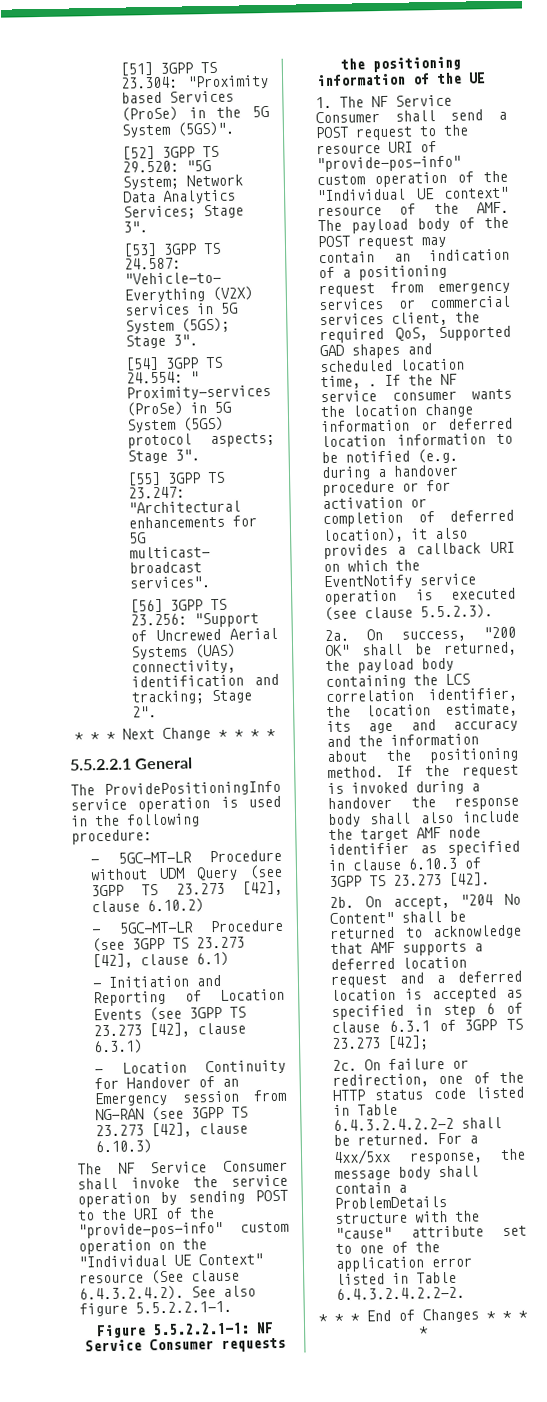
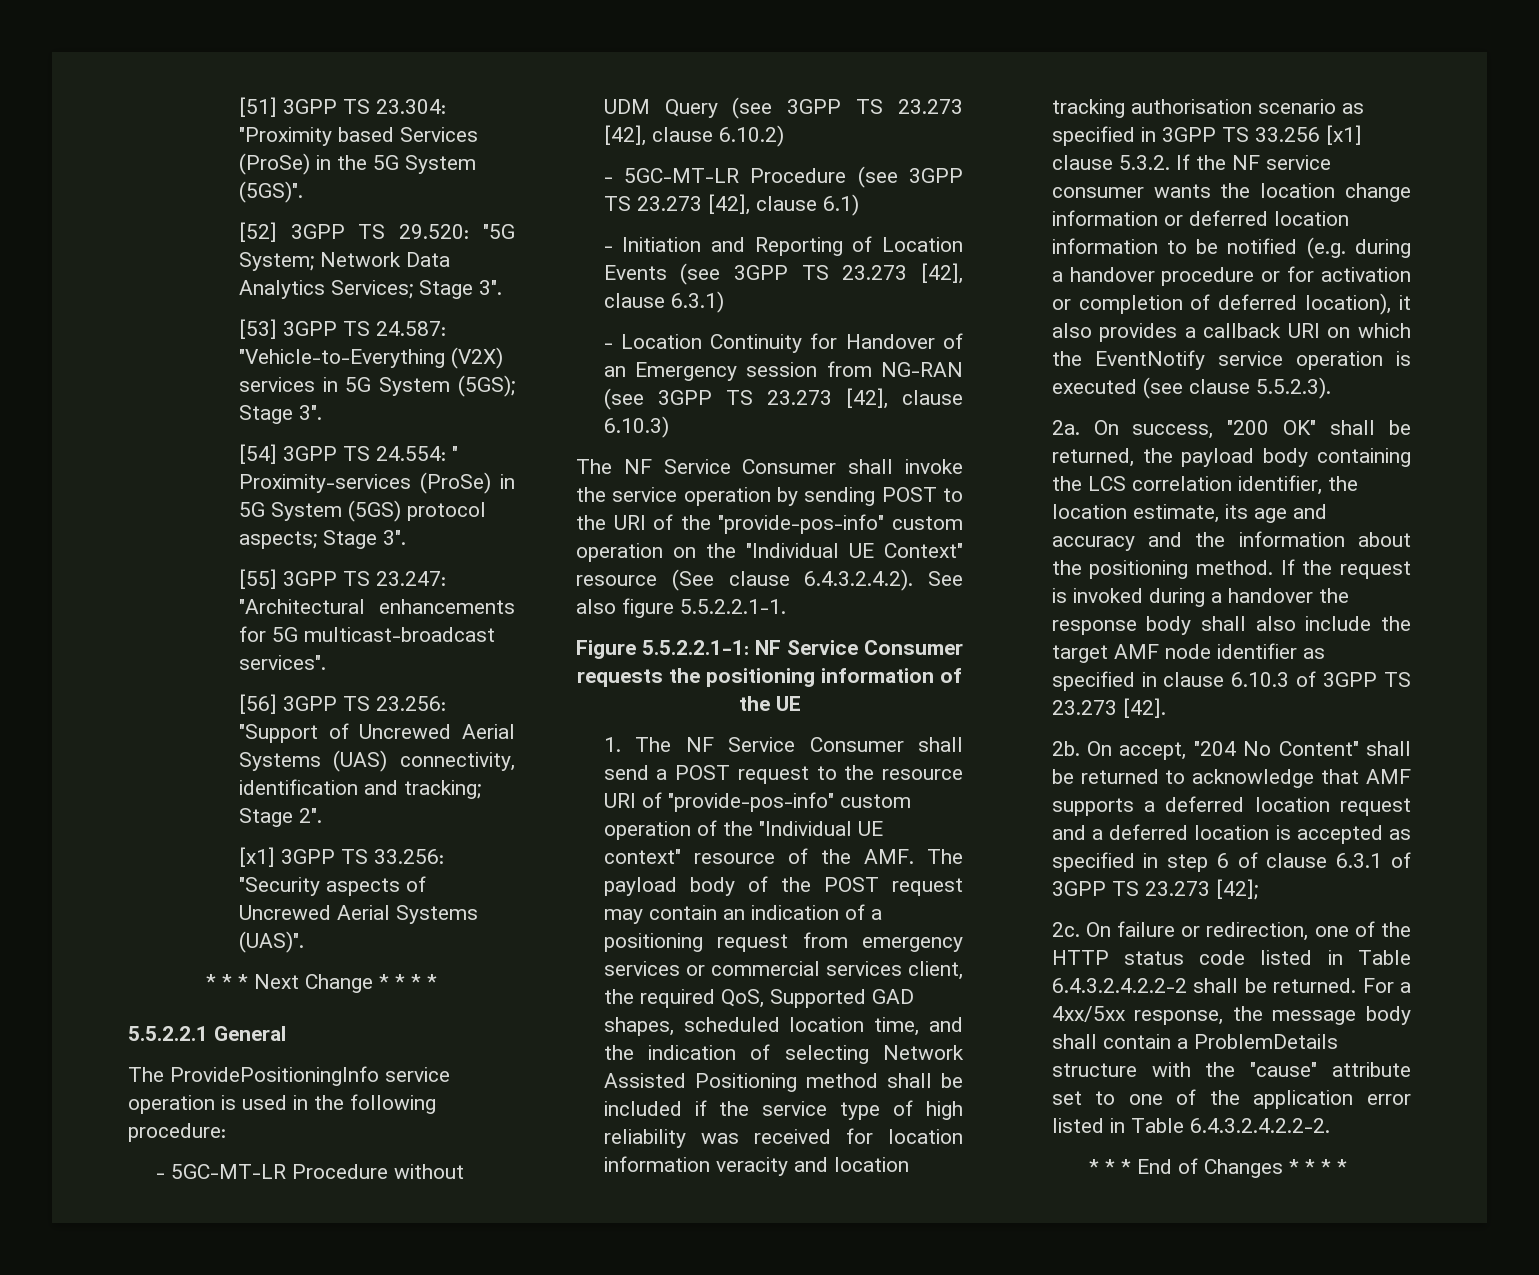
+ [x1] 3GPP TS 33.256: "Security aspects of Uncrewed Aerial Systems (UAS)".
- 1. The NF Service Consumer shall send a POST request to the resource URI of "provide-pos-info" custom operation of the "Individual UE context" resource of the AMF. The payload body of the POST request may contain an indication of a positioning request from emergency services or commercial services client, the required QoS, Supported GAD shapes and scheduled location time, . If the NF service consumer wants the location change information or deferred location information to be notified (e.g. during a handover procedure or for activation or completion of deferred location), it also provides a callback URI on which the EventNotify service operation is executed (see clause 5.5.2.3).
+ 1. The NF Service Consumer shall send a POST request to the resource URI of "provide-pos-info" custom operation of the "Individual UE context" resource of the AMF. The payload body of the POST request may contain an indication of a positioning request from emergency services or commercial services client, the required QoS, Supported GAD shapes, scheduled location time, and the indication of selecting Network Assisted Positioning method shall be included if the service type of high reliability was received for location information veracity and location tracking authorisation scenario as specified in 3GPP TS 33.256 [x1] clause 5.3.2. If the NF service consumer wants the location change information or deferred location information to be notified (e.g. during a handover procedure or for activation or completion of deferred location), it also provides a callback URI on which the EventNotify service operation is executed (see clause 5.5.2.3).

